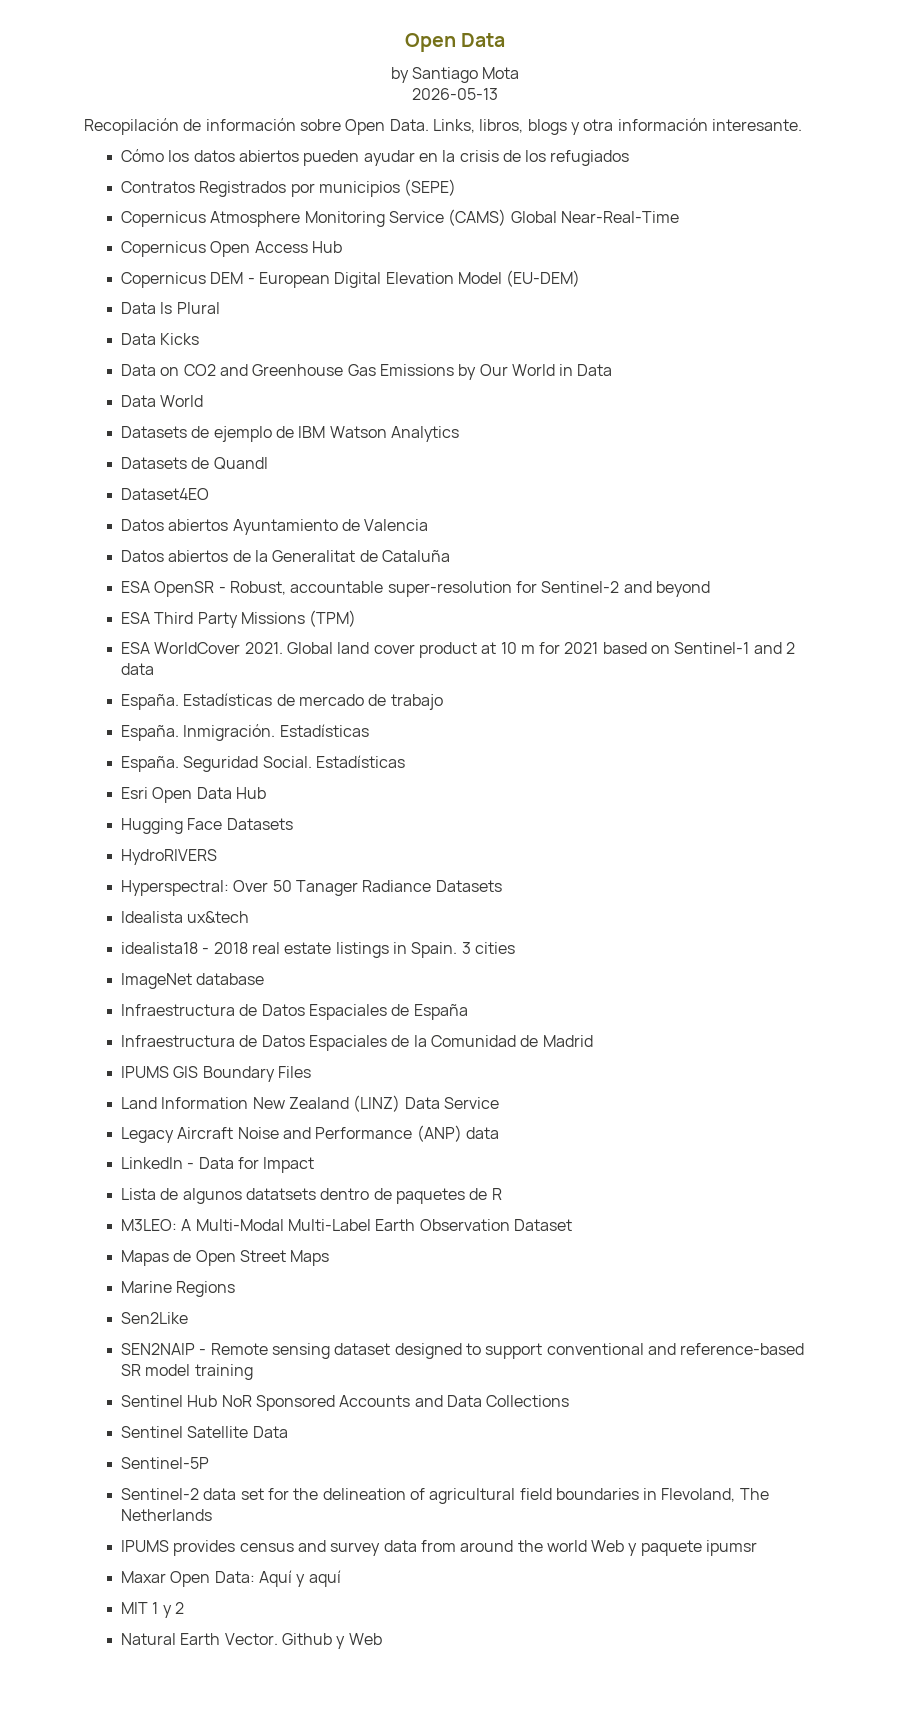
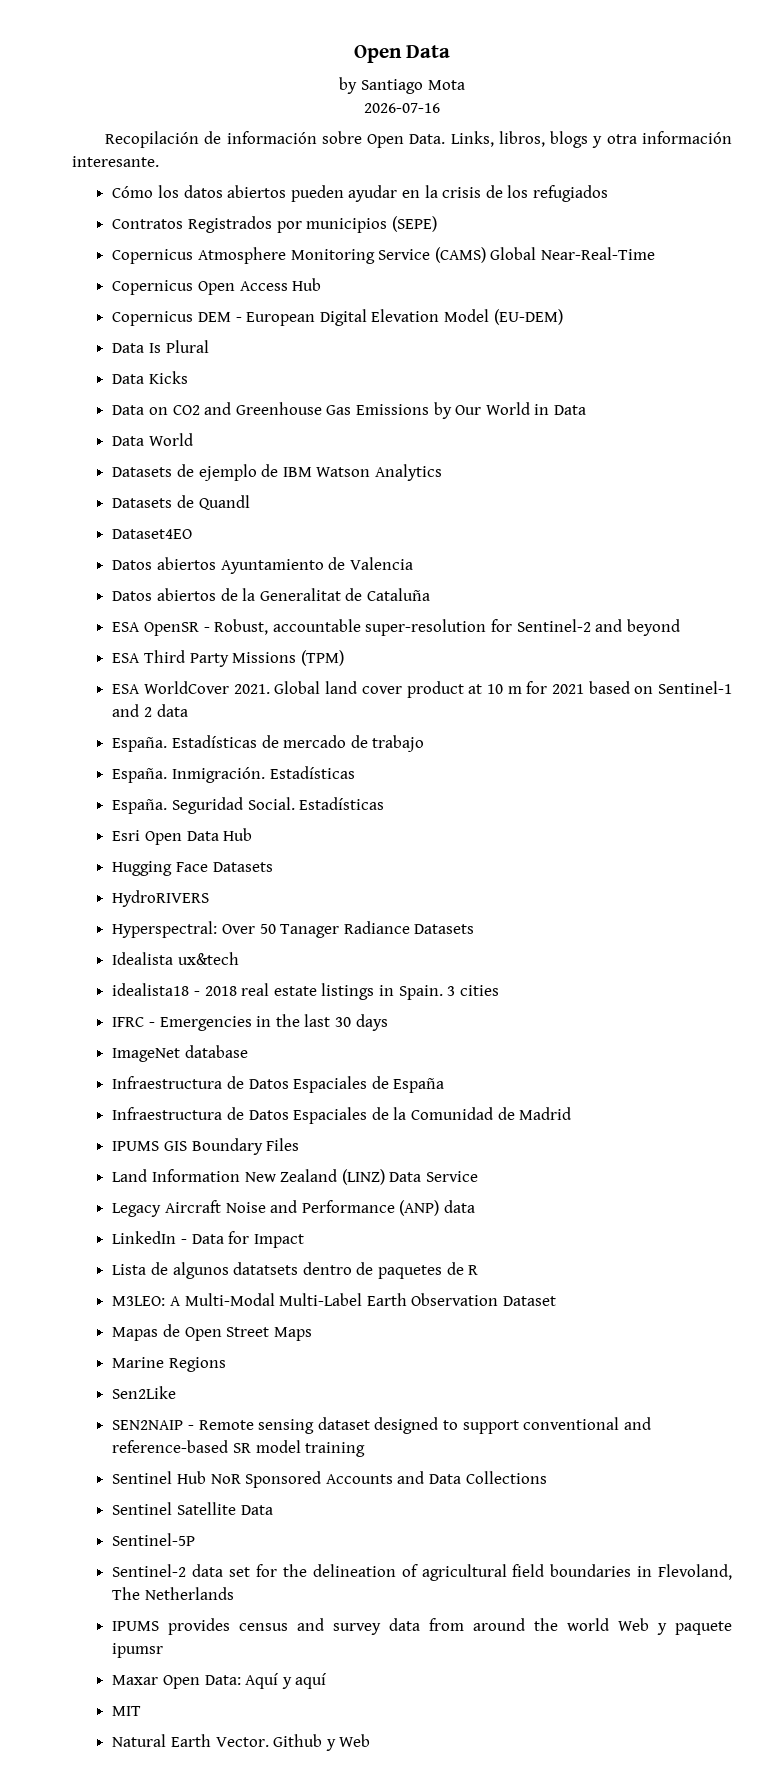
- 2026-05-13
+ 2026-07-16
+ IFRC - Emergencies in the last 30 days
- MIT 1 y 2
+ MIT

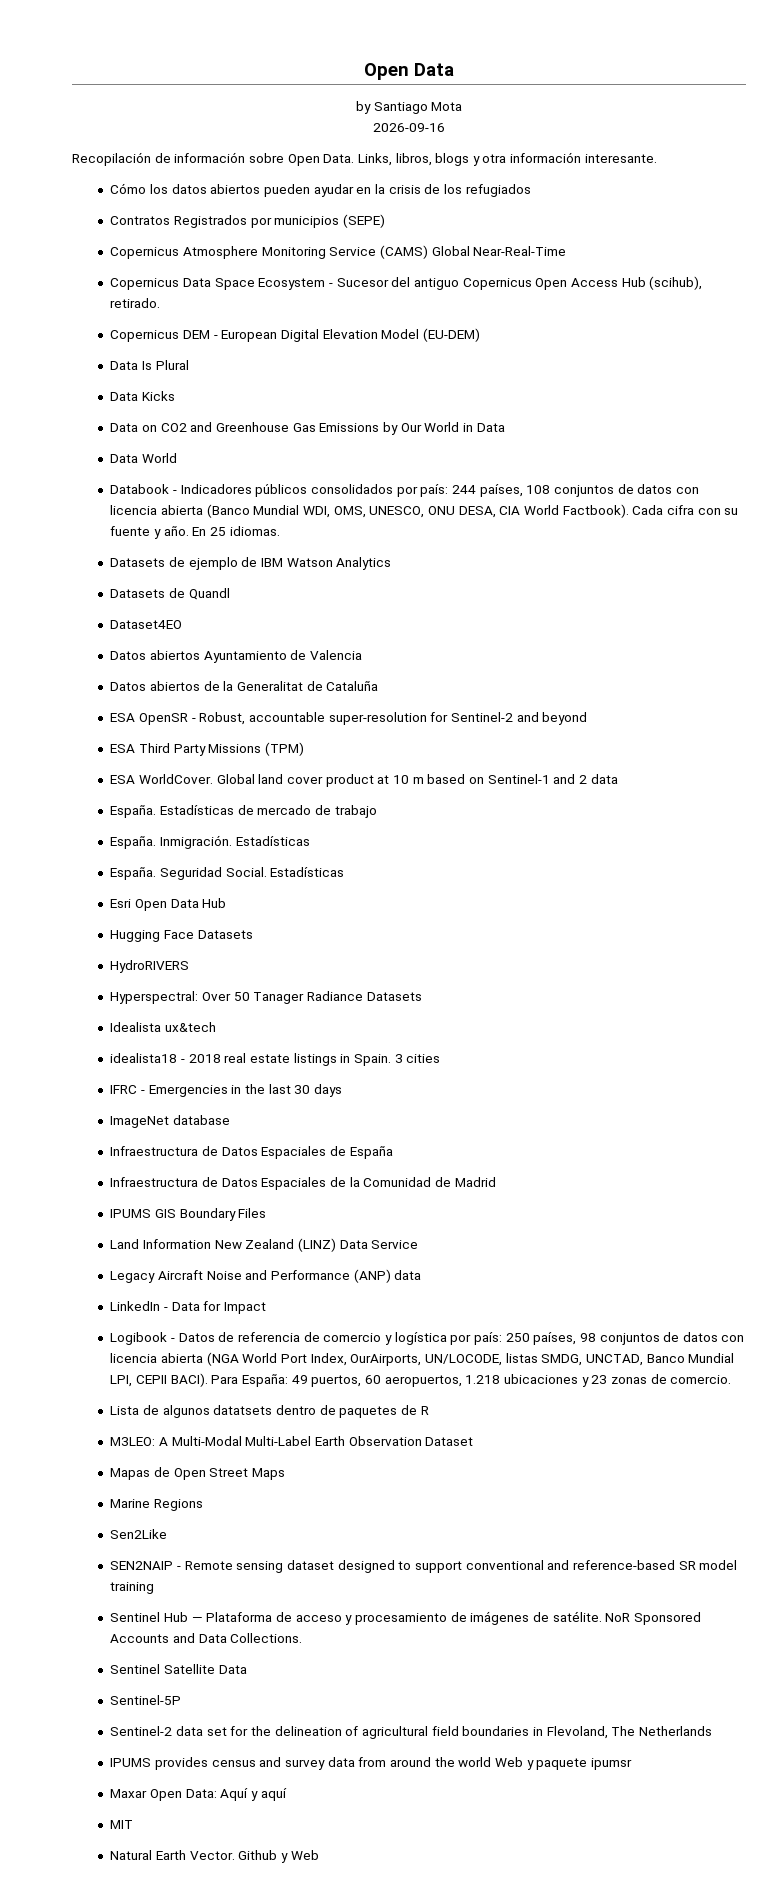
- 2026-07-16
+ 2026-09-16
- Copernicus Open Access Hub
+ Copernicus Data Space Ecosystem - Sucesor del antiguo Copernicus Open Access Hub (scihub), retirado.
+ Databook - Indicadores públicos consolidados por país: 244 países, 108 conjuntos de datos con licencia abierta (Banco Mundial WDI, OMS, UNESCO, ONU DESA, CIA World Factbook). Cada cifra con su fuente y año. En 25 idiomas.
- ESA WorldCover 2021.
+ ESA WorldCover.
- Global land cover product at 10 m for 2021 based on Sentinel-1 and 2 data
+ Global land cover product at 10 m based on Sentinel-1 and 2 data
+ Logibook - Datos de referencia de comercio y logística por país: 250 países, 98 conjuntos de datos con licencia abierta (NGA World Port Index, OurAirports, UN/LOCODE, listas SMDG, UNCTAD, Banco Mundial LPI, CEPII BACI). Para España: 49 puertos, 60 aeropuertos, 1.218 ubicaciones y 23 zonas de comercio.
- Sentinel Hub NoR Sponsored Accounts and Data Collections
+ Sentinel Hub — Plataforma de acceso y procesamiento de imágenes de satélite. NoR Sponsored Accounts and Data Collections.

